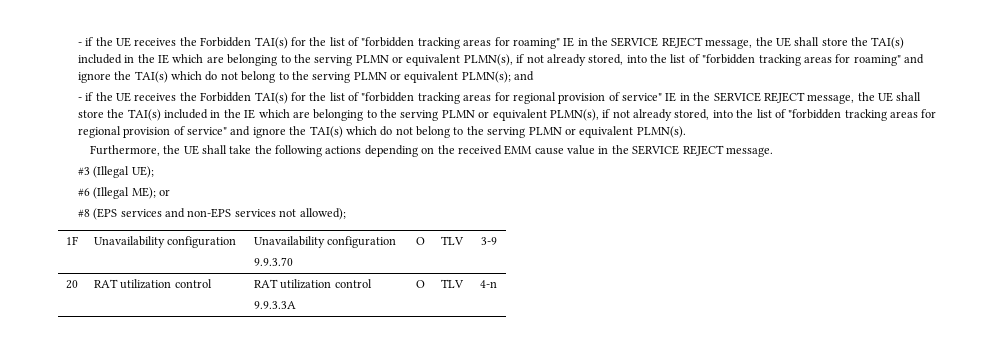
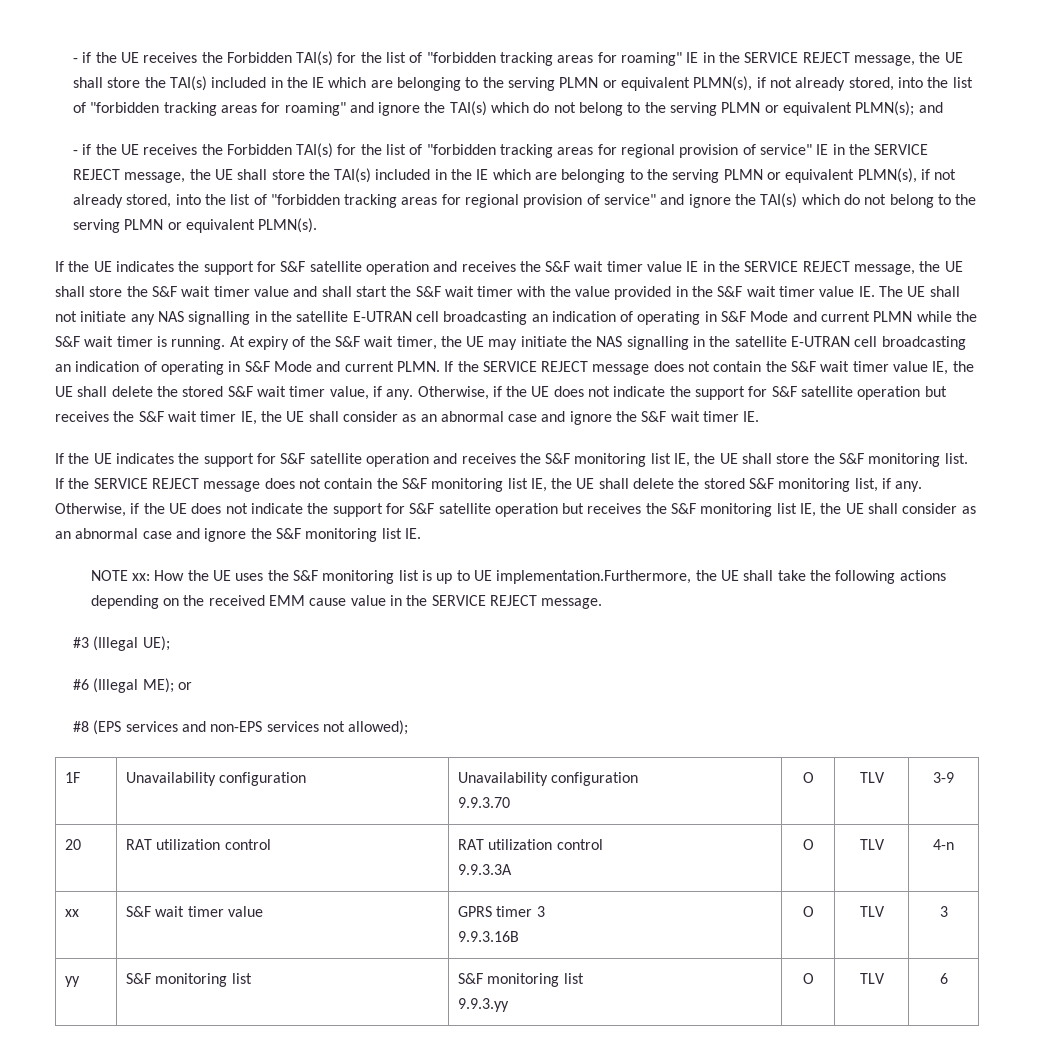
- Furthermore, the UE shall take the following actions depending on the received EMM cause value in the SERVICE REJECT message.
+ If the UE indicates the support for S&F satellite operation and receives the S&F wait timer value IE in the SERVICE REJECT message, the UE shall store the S&F wait timer value and shall start the S&F wait timer with the value provided in the S&F wait timer value IE. The UE shall not initiate any NAS signalling in the satellite E-UTRAN cell broadcasting an indication of operating in S&F Mode and current PLMN while the S&F wait timer is running. At expiry of the S&F wait timer, the UE may initiate the NAS signalling in the satellite E-UTRAN cell broadcasting an indication of operating in S&F Mode and current PLMN. If the SERVICE REJECT message does not contain the S&F wait timer value IE, the UE shall delete the stored S&F wait timer value, if any. Otherwise, if the UE does not indicate the support for S&F satellite operation but receives the S&F wait timer IE, the UE shall consider as an abnormal case and ignore the S&F wait timer IE.
+ If the UE indicates the support for S&F satellite operation and receives the S&F monitoring list IE, the UE shall store the S&F monitoring list. If the SERVICE REJECT message does not contain the S&F monitoring list IE, the UE shall delete the stored S&F monitoring list, if any. Otherwise, if the UE does not indicate the support for S&F satellite operation but receives the S&F monitoring list IE, the UE shall consider as an abnormal case and ignore the S&F monitoring list IE.
+ NOTE xx: How the UE uses the S&F monitoring list is up to UE implementation.Furthermore, the UE shall take the following actions depending on the received EMM cause value in the SERVICE REJECT message.
+ xx | S&F wait timer value | GPRS timer 3
+ 9.9.3.16B | O | TLV | 3
+ yy | S&F monitoring list | S&F monitoring list
+ 9.9.3.yy | O | TLV | 6

